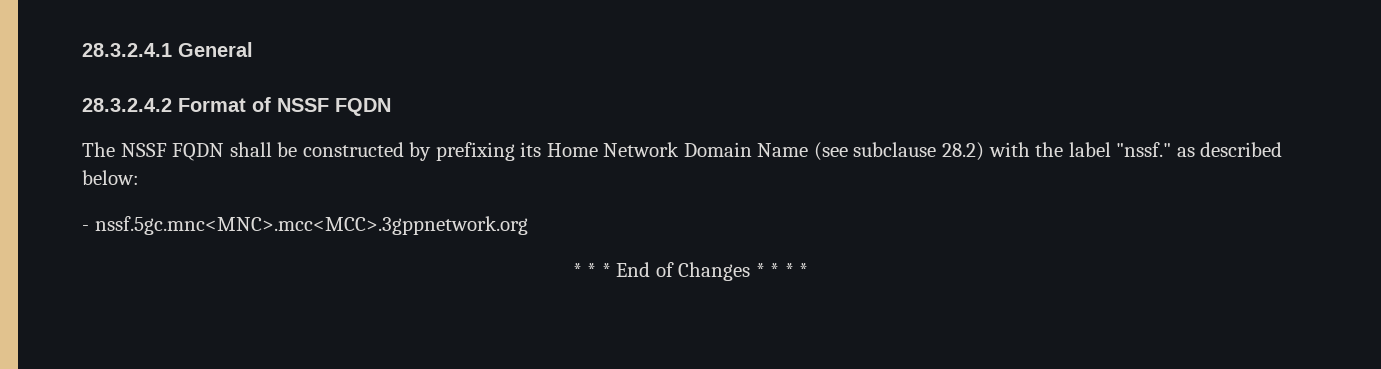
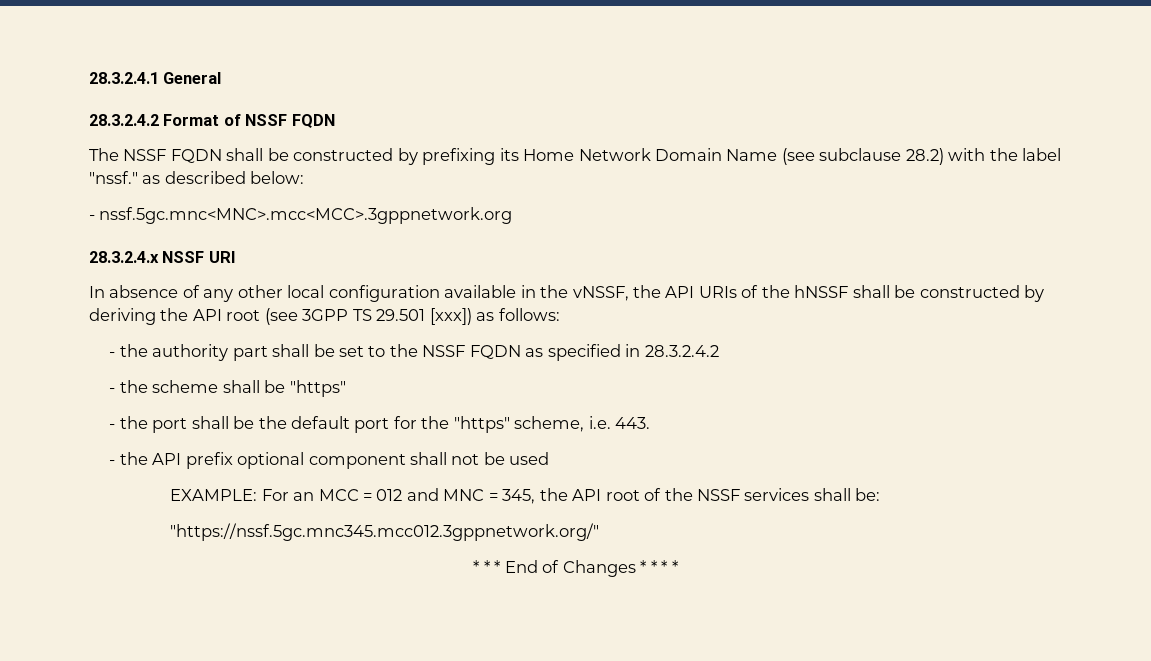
+ 28.3.2.4.x NSSF URI
+ In absence of any other local configuration available in the vNSSF, the API URIs of the hNSSF shall be constructed by deriving the API root (see 3GPP TS 29.501 [xxx]) as follows:
+ - the authority part shall be set to the NSSF FQDN as specified in 28.3.2.4.2
+ - the scheme shall be "https"
+ - the port shall be the default port for the "https" scheme, i.e. 443.
+ - the API prefix optional component shall not be used
+ EXAMPLE: For an MCC = 012 and MNC = 345, the API root of the NSSF services shall be:
+ "https://nssf.5gc.mnc345.mcc012.3gppnetwork.org/"

